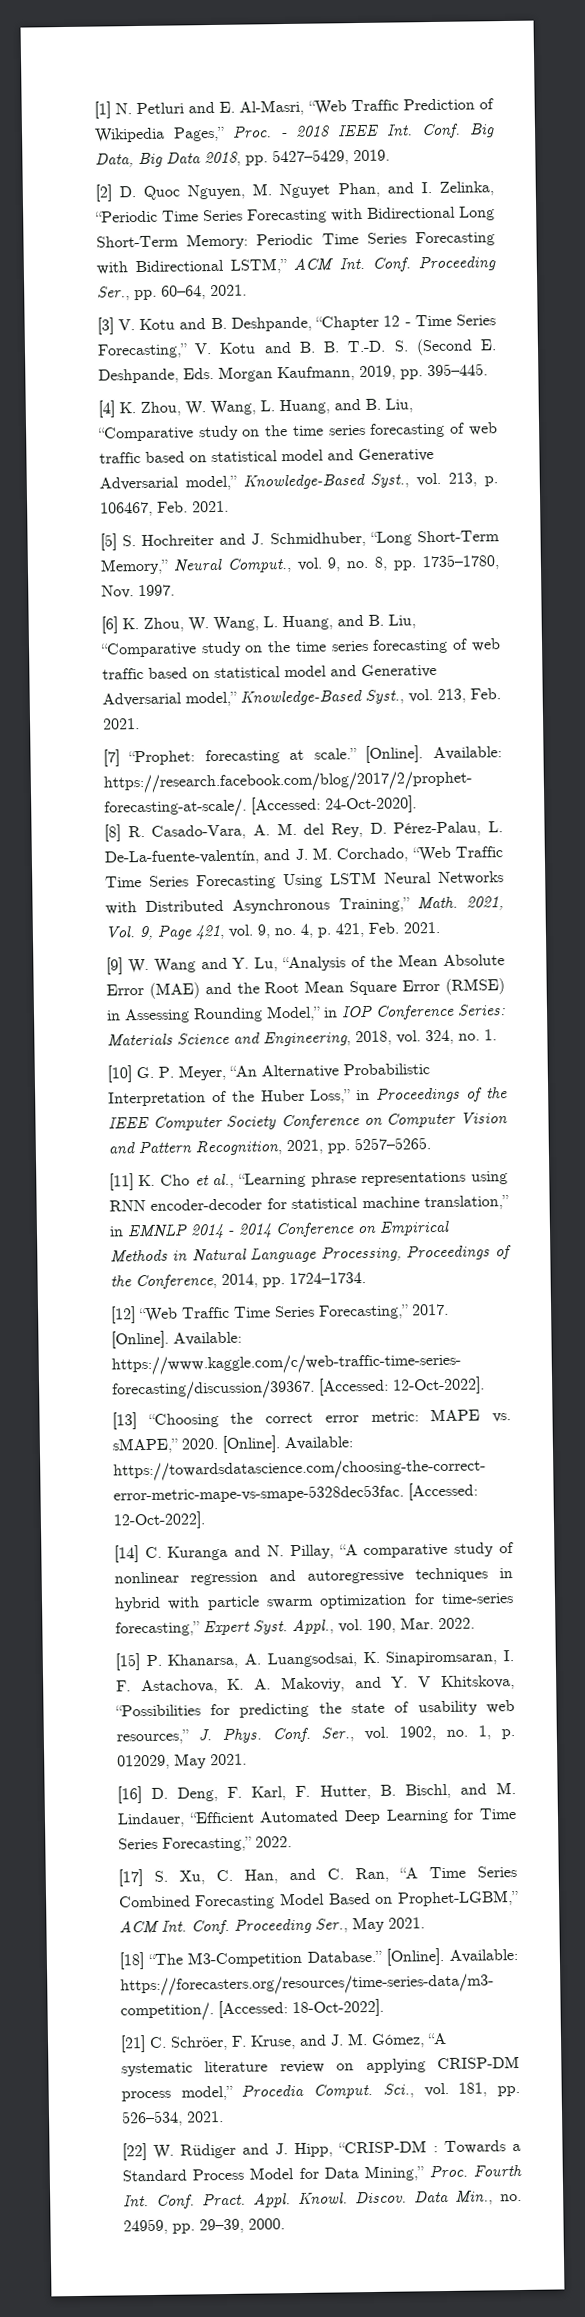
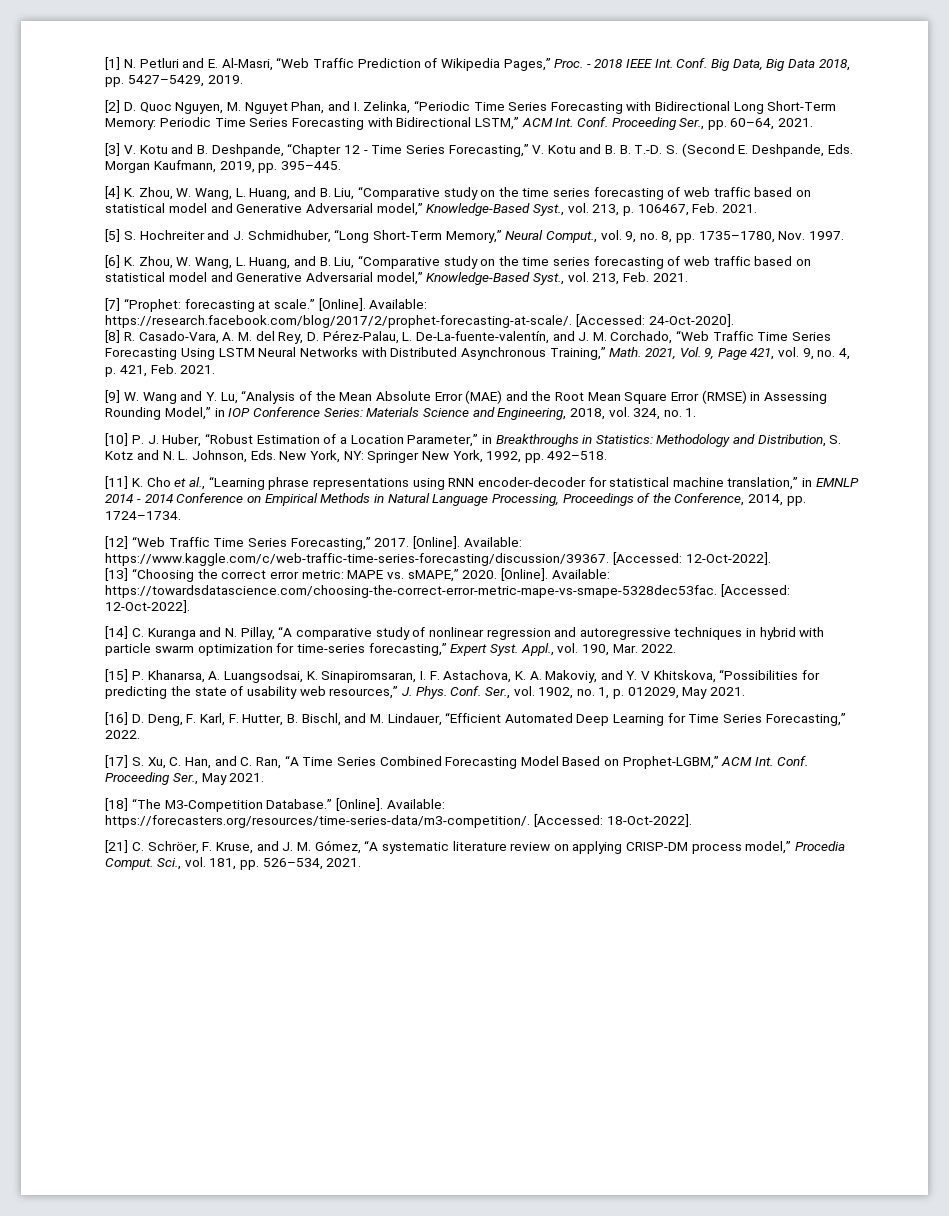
- [10] G. P. Meyer, “An Alternative Probabilistic Interpretation of the Huber Loss,” in Proceedings of the IEEE Computer Society Conference on Computer Vision and Pattern Recognition, 2021, pp. 5257–5265.
+ [10] P. J. Huber, “Robust Estimation of a Location Parameter,” in Breakthroughs in Statistics: Methodology and Distribution, S. Kotz and N. L. Johnson, Eds. New York, NY: Springer New York, 1992, pp. 492–518.
- [22] W. Rüdiger and J. Hipp, “CRISP-DM : Towards a Standard Process Model for Data Mining,” Proc. Fourth Int. Conf. Pract. Appl. Knowl. Discov. Data Min., no. 24959, pp. 29–39, 2000.

